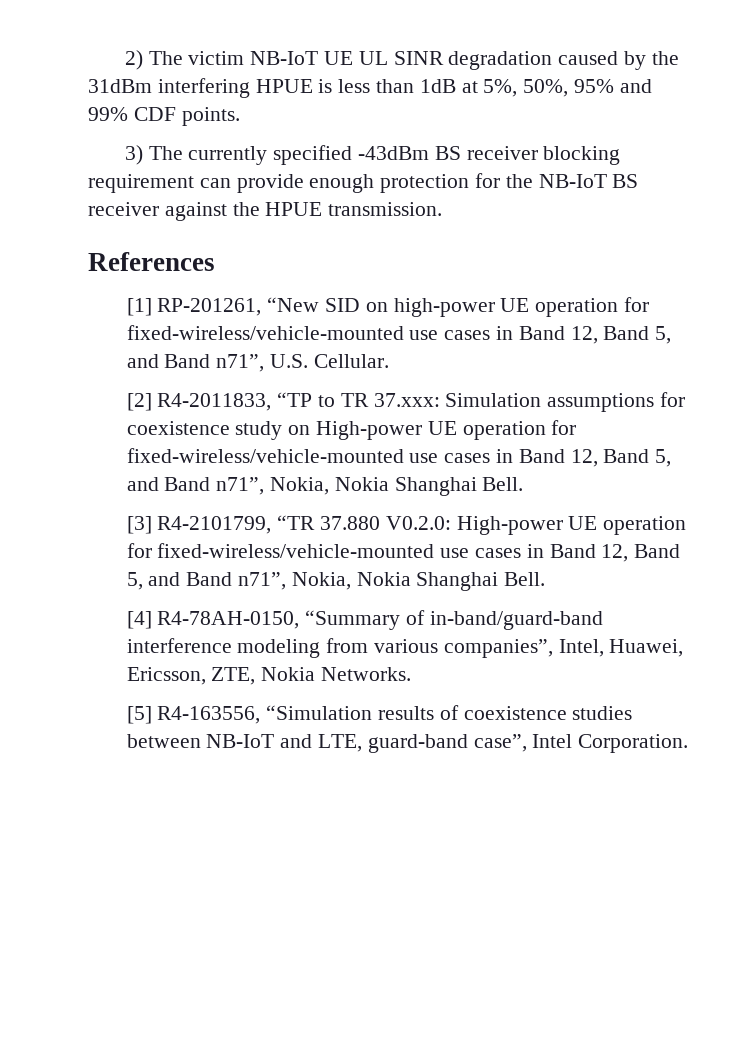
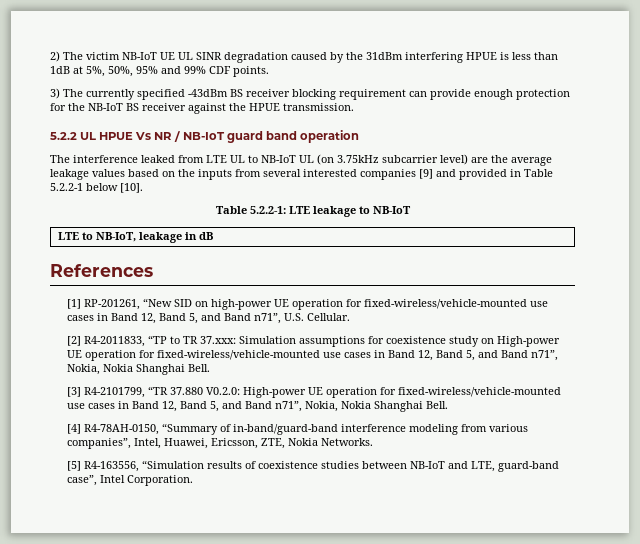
+ 5.2.2 UL HPUE Vs NR / NB-IoT guard band operation
+ The interference leaked from LTE UL to NB-IoT UL (on 3.75kHz subcarrier level) are the average leakage values based on the inputs from several interested companies [9] and provided in Table 5.2.2-1 below [10].
+ Table 5.2.2-1: LTE leakage to NB-IoT
+ LTE to NB-IoT, leakage in dB

